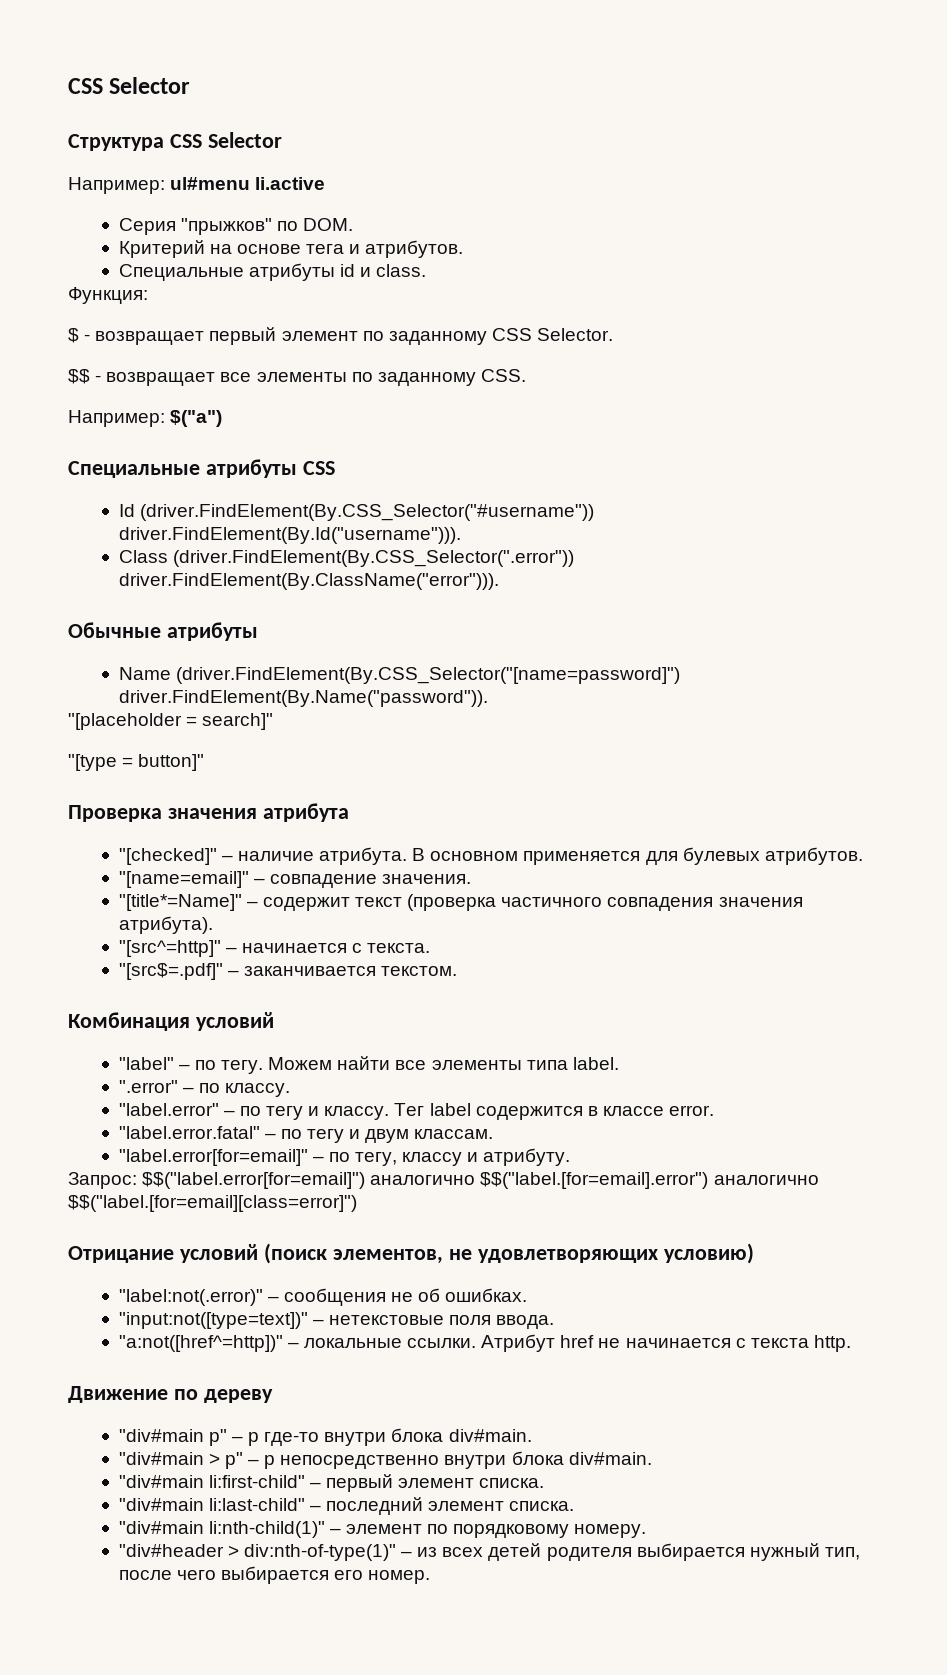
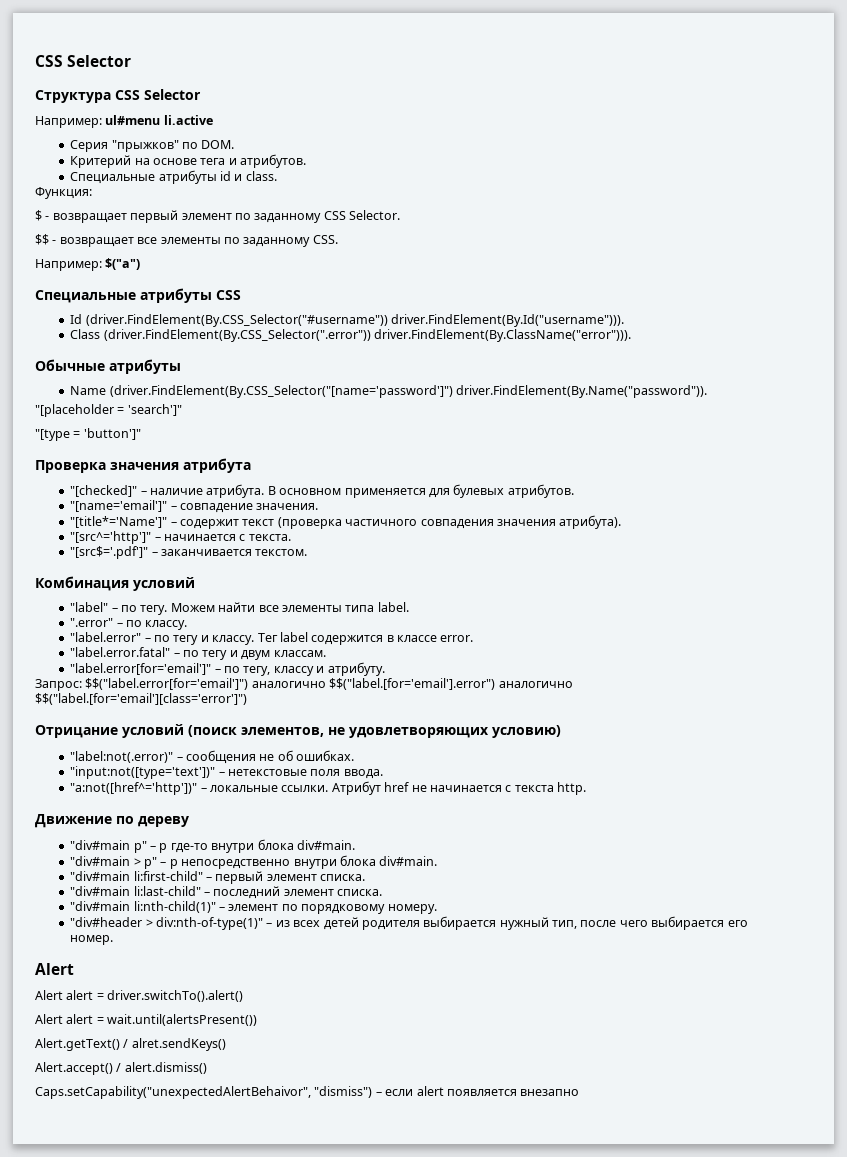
- Name (driver.FindElement(By.CSS_Selector("[name=password]") driver.FindElement(By.Name("password")).
+ Name (driver.FindElement(By.CSS_Selector("[name='password']") driver.FindElement(By.Name("password")).
- "[placeholder = search]"
+ "[placeholder = 'search']"
- "[type = button]"
+ "[type = 'button']"
- "[name=email]" – совпадение значения.
+ "[name='email']" – совпадение значения.
- "[title*=Name]" – содержит текст (проверка частичного совпадения значения атрибута).
+ "[title*='Name']" – содержит текст (проверка частичного совпадения значения атрибута).
- "[src^=http]" – начинается с текста.
+ "[src^='http']" – начинается с текста.
- "[src$=.pdf]" – заканчивается текстом.
+ "[src$='.pdf']" – заканчивается текстом.
- "label.error[for=email]" – по тегу, классу и атрибуту.
+ "label.error[for='email']" – по тегу, классу и атрибуту.
- Запрос: $$("label.error[for=email]") аналогично $$("label.[for=email].error") аналогично $$("label.[for=email][class=error]")
+ Запрос: $$("label.error[for='email']") аналогично $$("label.[for='email'].error") аналогично $$("label.[for='email'][class='error']")
- "input:not([type=text])" – нетекстовые поля ввода.
+ "input:not([type='text'])" – нетекстовые поля ввода.
- "a:not([href^=http])" – локальные ссылки.
+ "a:not([href^='http'])" – локальные ссылки.
  "div#header > div:nth-of-type(1)" – из всех детей родителя выбирается нужный тип, после чего выбирается его номер.
+ Alert
+ Alert alert = driver.switchTo().alert()
+ Alert alert = wait.until(alertsPresent())
+ Alert.getText() / alret.sendKeys()
+ Alert.accept() / alert.dismiss()
+ Caps.setCapability("unexpectedAlertBehaivor", "dismiss") – если alert появляется внезапно

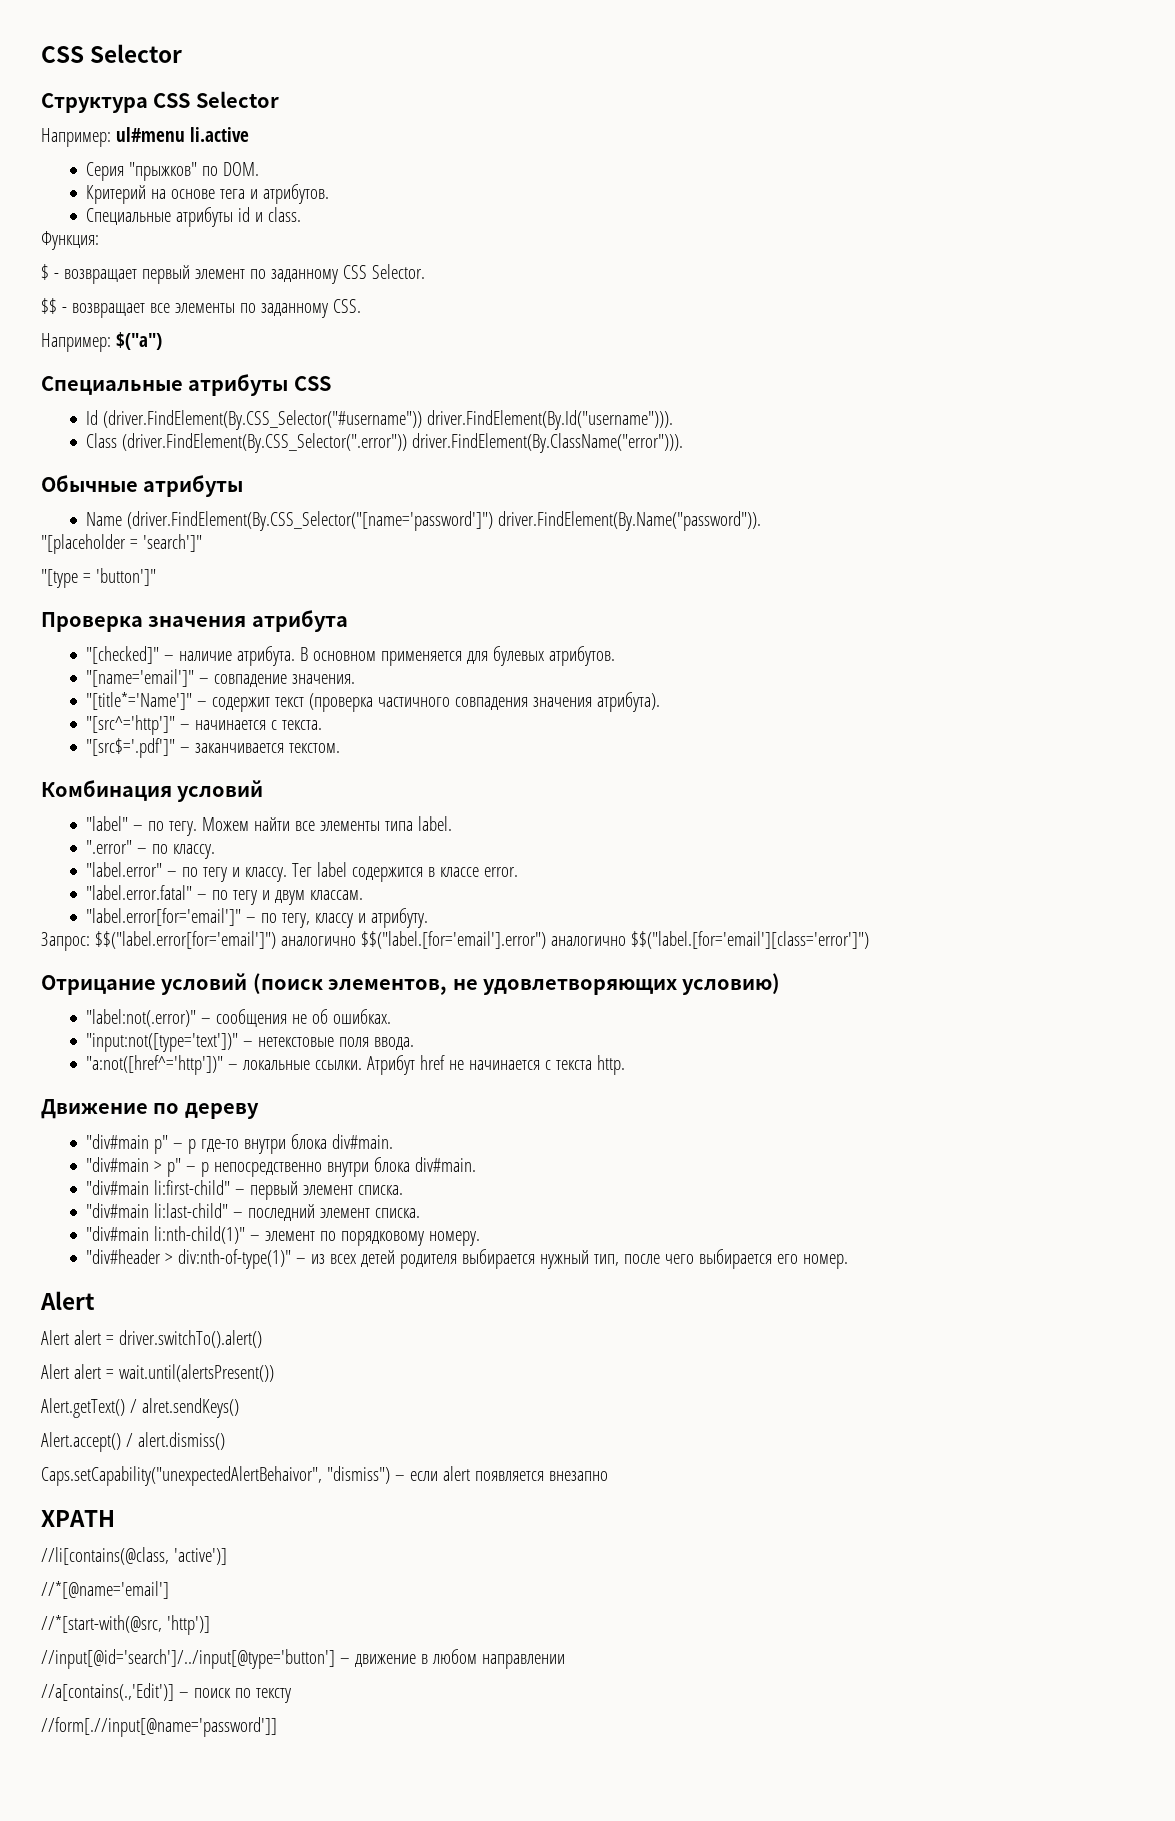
+ XPATH
+ //li[contains(@class, 'active')]
+ //*[@name='email']
+ //*[start-with(@src, 'http')]
+ //input[@id='search']/../input[@type='button'] – движение в любом направлении
+ //a[contains(.,'Edit')] – поиск по тексту
+ //form[.//input[@name='password']]

